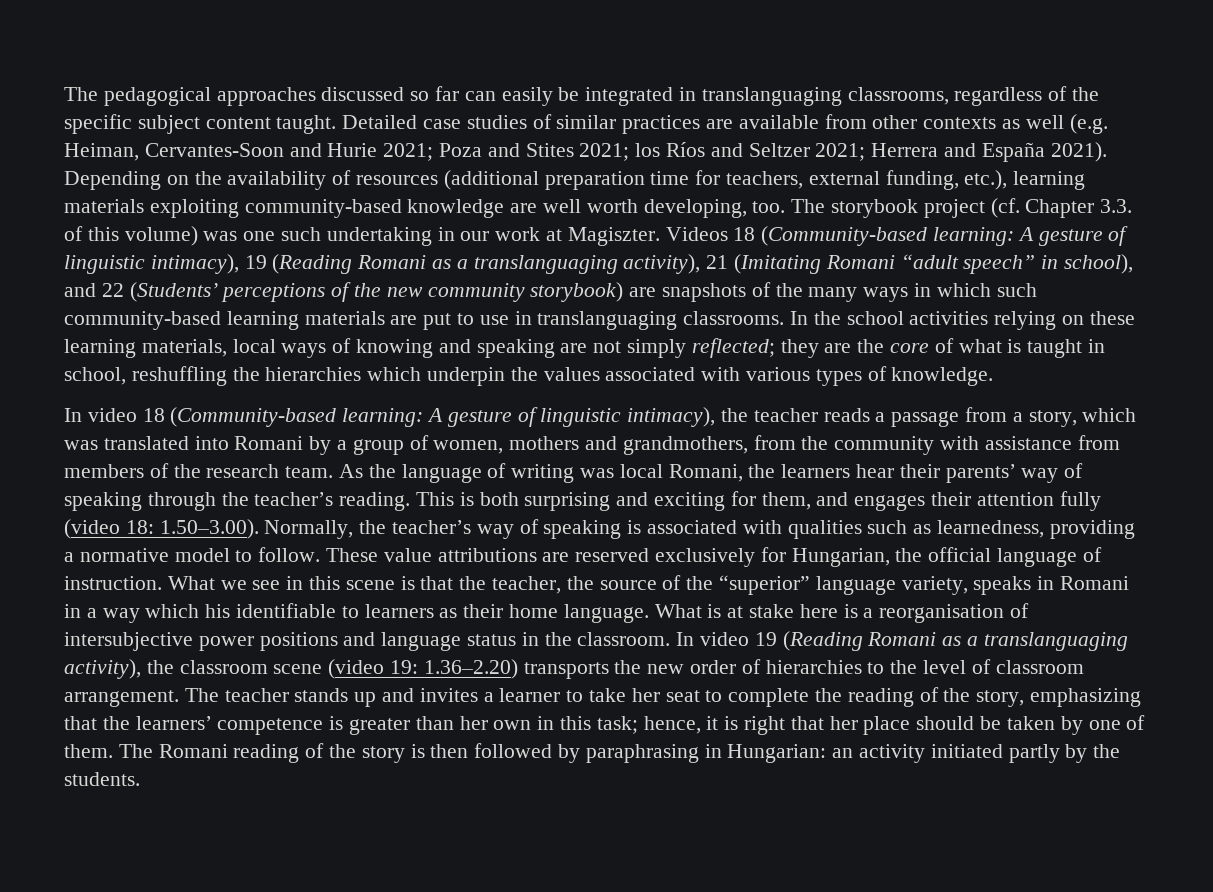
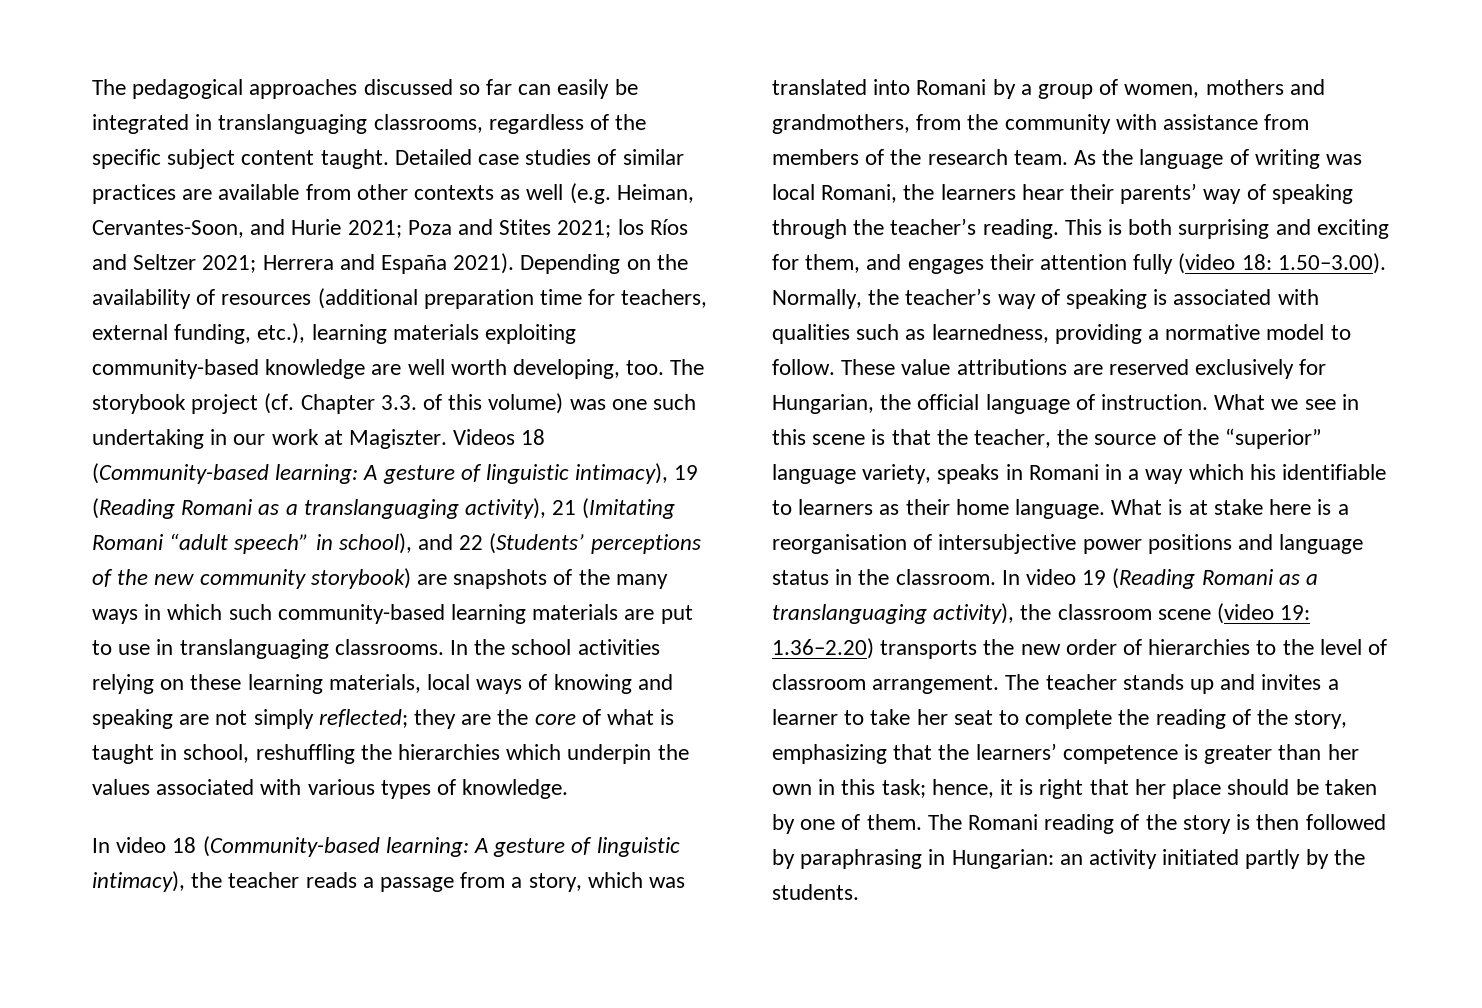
- Detailed case studies of similar practices are available from other contexts as well (e.g. Heiman, Cervantes-Soon and Hurie 2021; Poza and Stites 2021; los Ríos and Seltzer 2021; Herrera and España 2021).
+ Detailed case studies of similar practices are available from other contexts as well (e.g. Heiman, Cervantes-Soon, and Hurie 2021; Poza and Stites 2021; los Ríos and Seltzer 2021; Herrera and España 2021).

